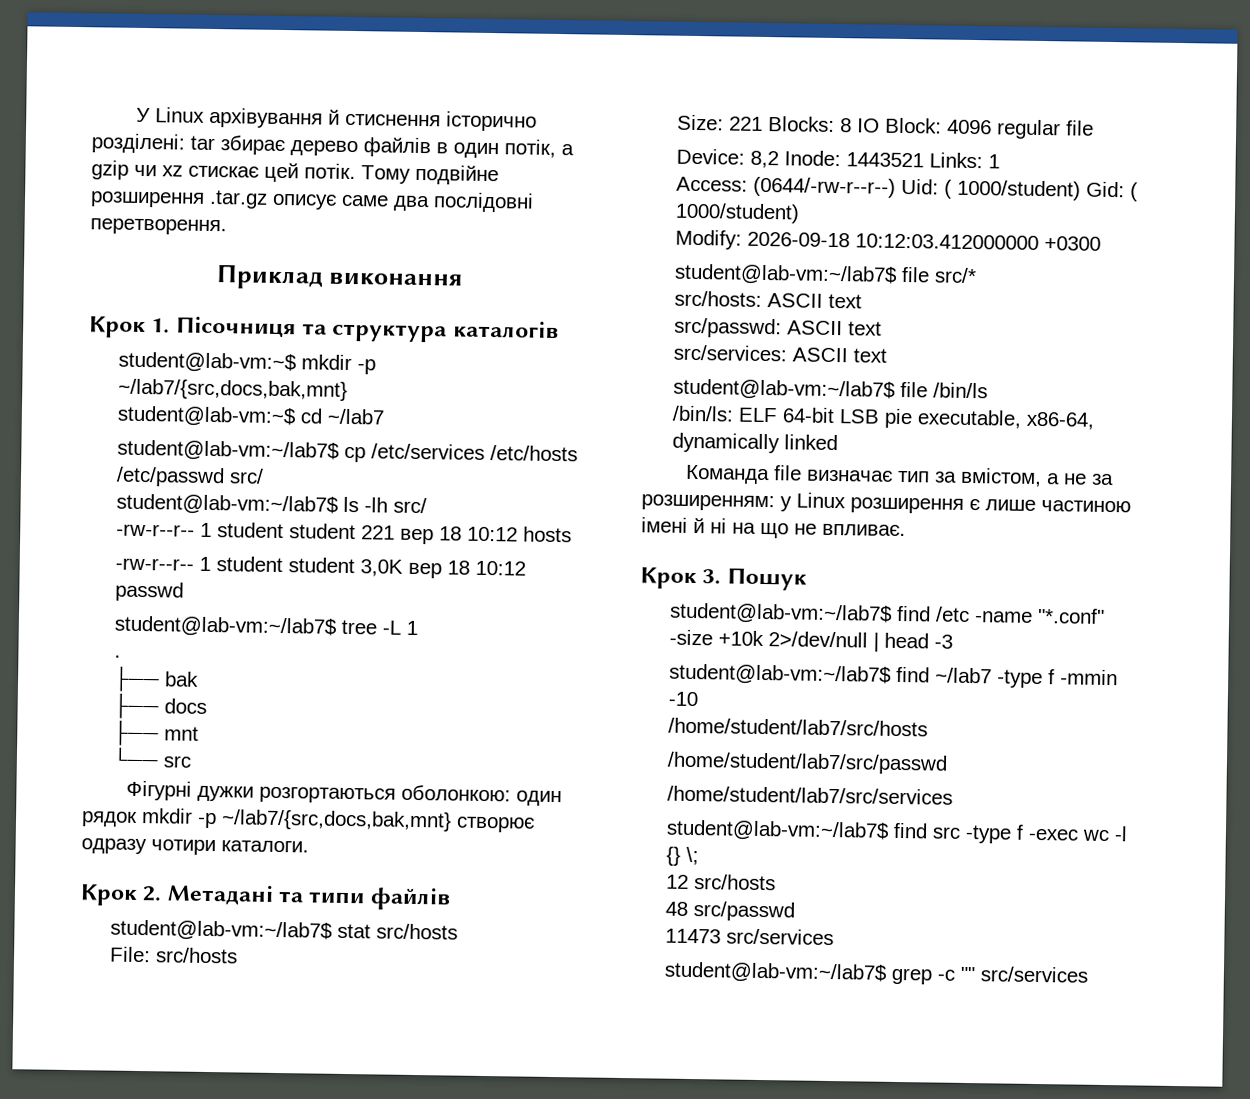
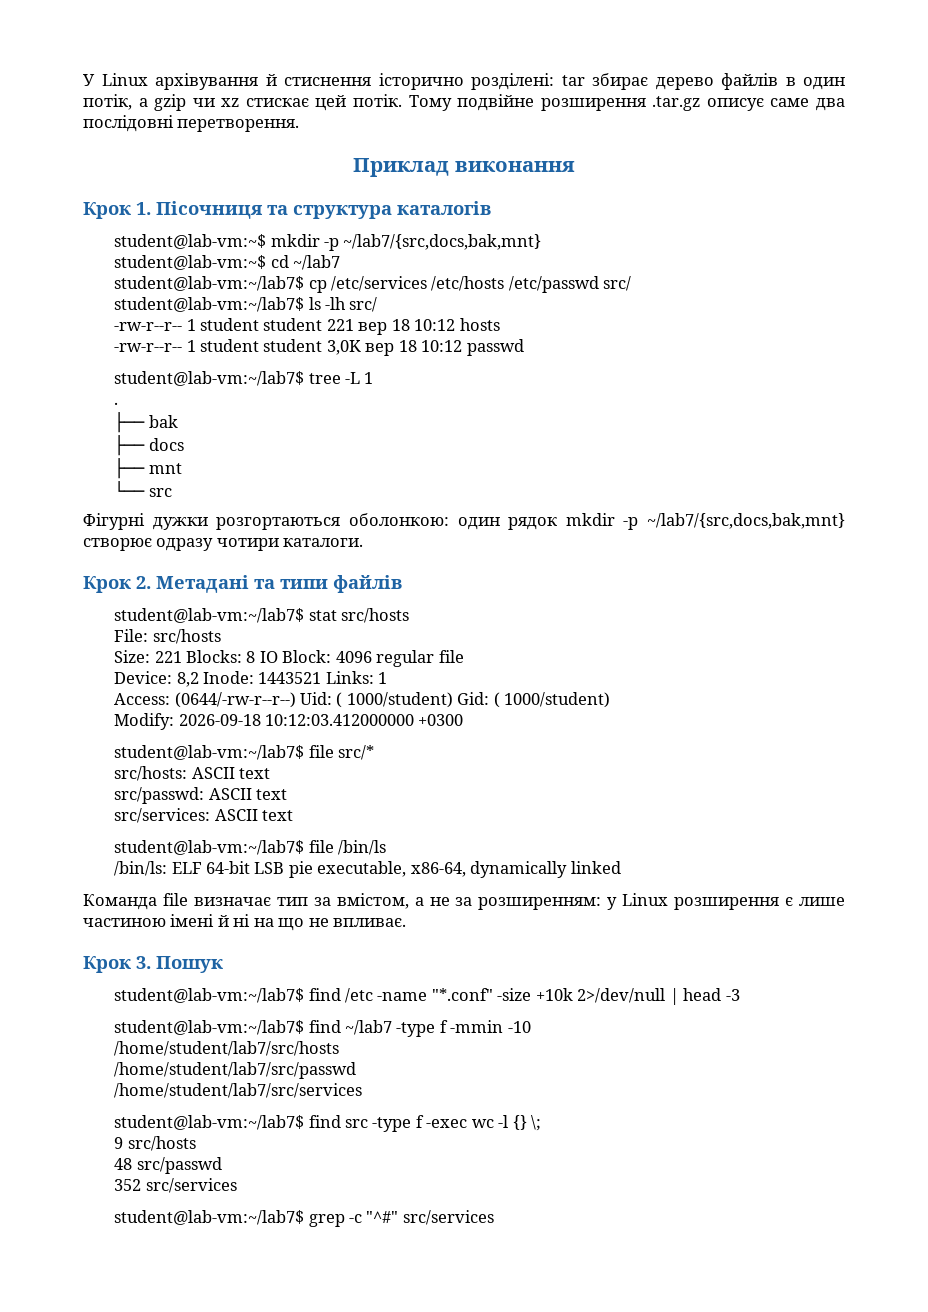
- 12 src/hosts
+ 9 src/hosts
- 11473 src/services
+ 352 src/services
- student@lab-vm:~/lab7$ grep -c "" src/services
+ student@lab-vm:~/lab7$ grep -c "^#" src/services

